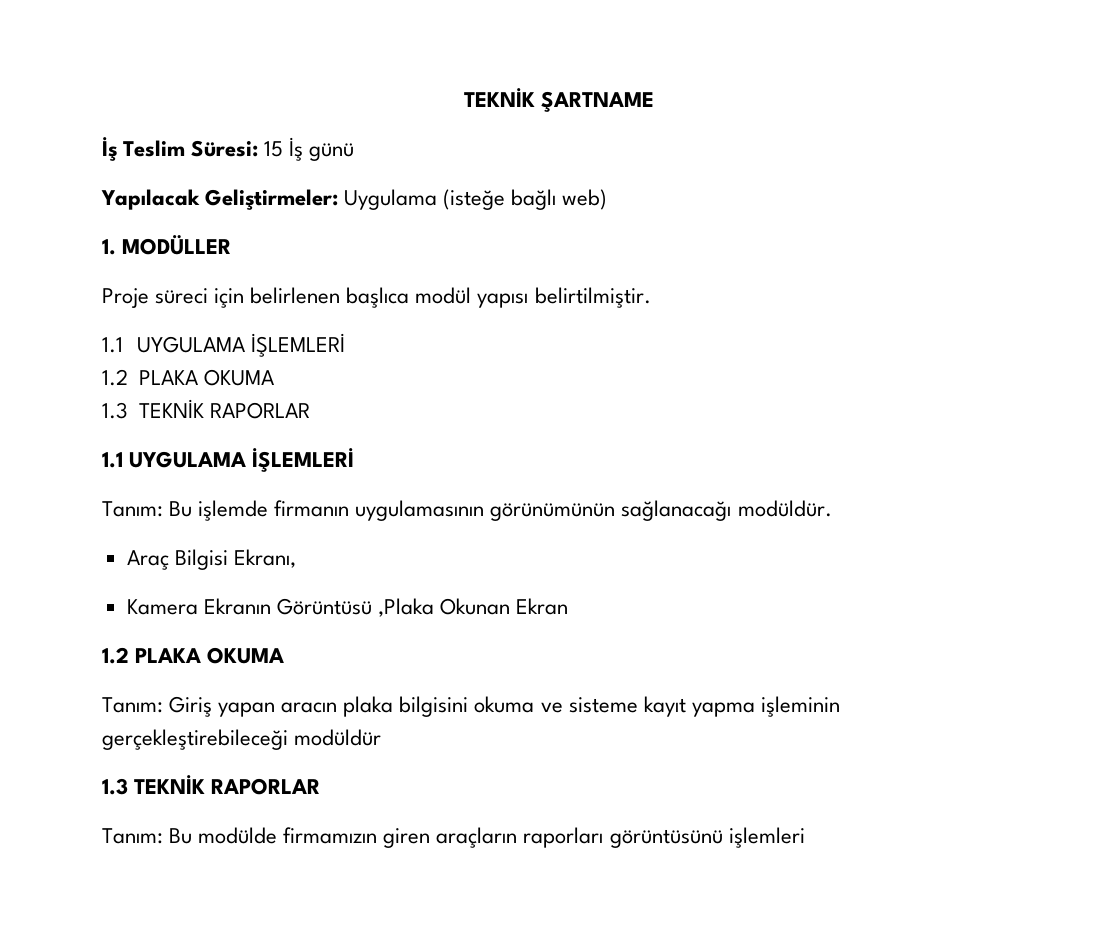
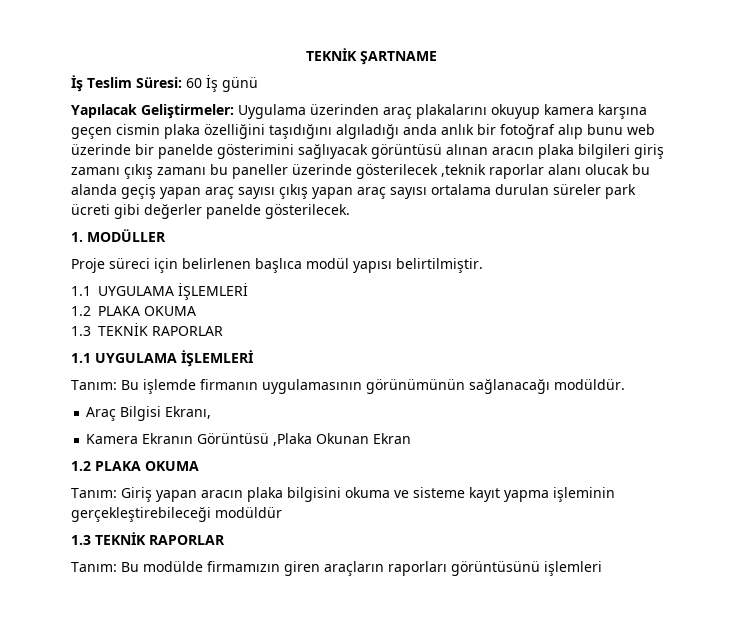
- İş Teslim Süresi: 15 İş günü
+ İş Teslim Süresi: 60 İş günü
- Yapılacak Geliştirmeler: Uygulama (isteğe bağlı web)
+ Yapılacak Geliştirmeler: Uygulama üzerinden araç plakalarını okuyup kamera karşına geçen cismin plaka özelliğini taşıdığını algıladığı anda anlık bir fotoğraf alıp bunu web üzerinde bir panelde gösterimini sağlıyacak görüntüsü alınan aracın plaka bilgileri giriş zamanı çıkış zamanı bu paneller üzerinde gösterilecek ,teknik raporlar alanı olucak bu alanda geçiş yapan araç sayısı çıkış yapan araç sayısı ortalama durulan süreler park ücreti gibi değerler panelde gösterilecek.

